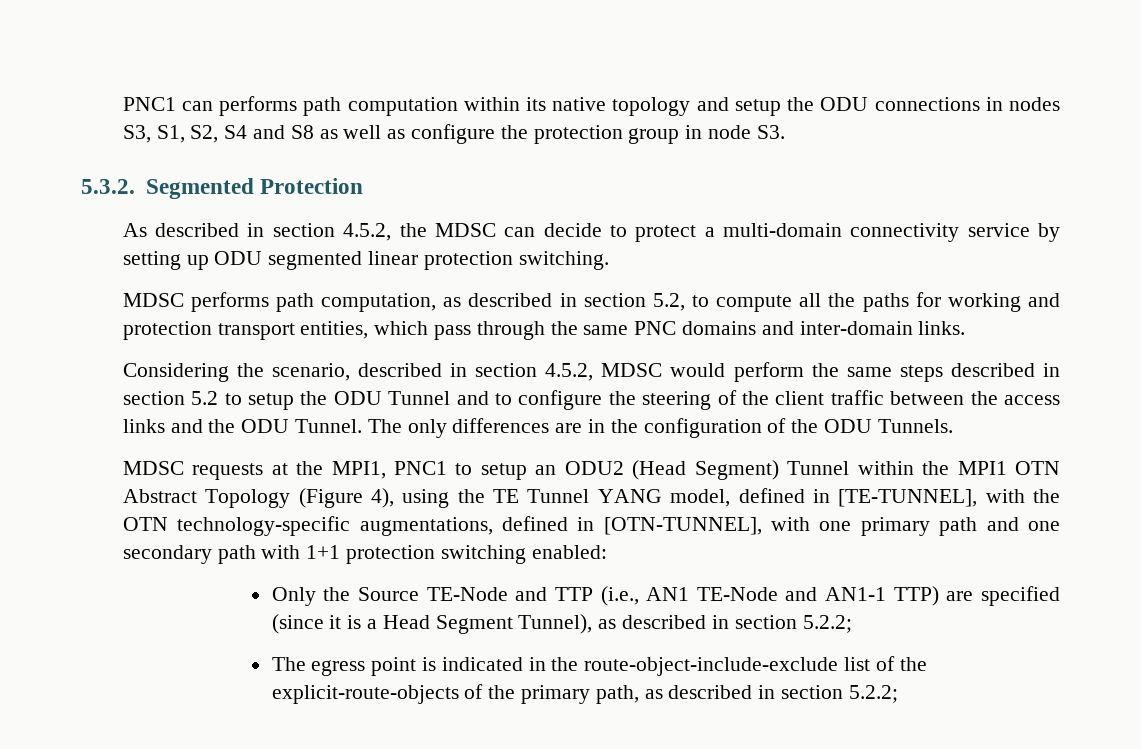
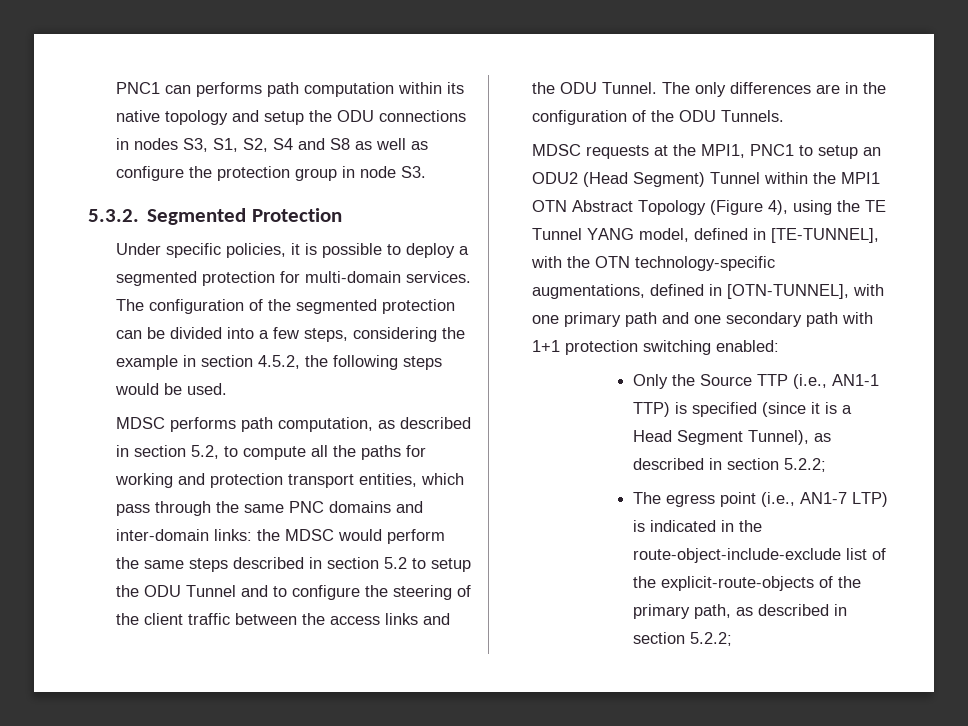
- As described in section 4.5.2, the MDSC can decide to protect a multi-domain connectivity service by setting up ODU segmented linear protection switching.
+ Under specific policies, it is possible to deploy a segmented protection for multi-domain services. The configuration of the segmented protection can be divided into a few steps, considering the example in section 4.5.2, the following steps would be used.
- MDSC performs path computation, as described in section 5.2, to compute all the paths for working and protection transport entities, which pass through the same PNC domains and inter-domain links.
- Considering the scenario, described in section 4.5.2, MDSC would perform the same steps described in section 5.2 to setup the ODU Tunnel and to configure the steering of the client traffic between the access links and the ODU Tunnel.
+ MDSC performs path computation, as described in section 5.2, to compute all the paths for working and protection transport entities, which pass through the same PNC domains and inter-domain links: the MDSC would perform the same steps described in section 5.2 to setup the ODU Tunnel and to configure the steering of the client traffic between the access links and the ODU Tunnel.
- Only the Source TE-Node and TTP (i.e., AN1 TE-Node and AN1-1 TTP) are specified (since it is a Head Segment Tunnel), as described in section 5.2.2;
+ Only the Source TTP (i.e., AN1-1 TTP) is specified (since it is a Head Segment Tunnel), as described in section 5.2.2;
- The egress point is indicated in the route-object-include-exclude list of the explicit-route-objects of the primary path, as described in section 5.2.2;
+ The egress point (i.e., AN1-7 LTP) is indicated in the route-object-include-exclude list of the explicit-route-objects of the primary path, as described in section 5.2.2;

